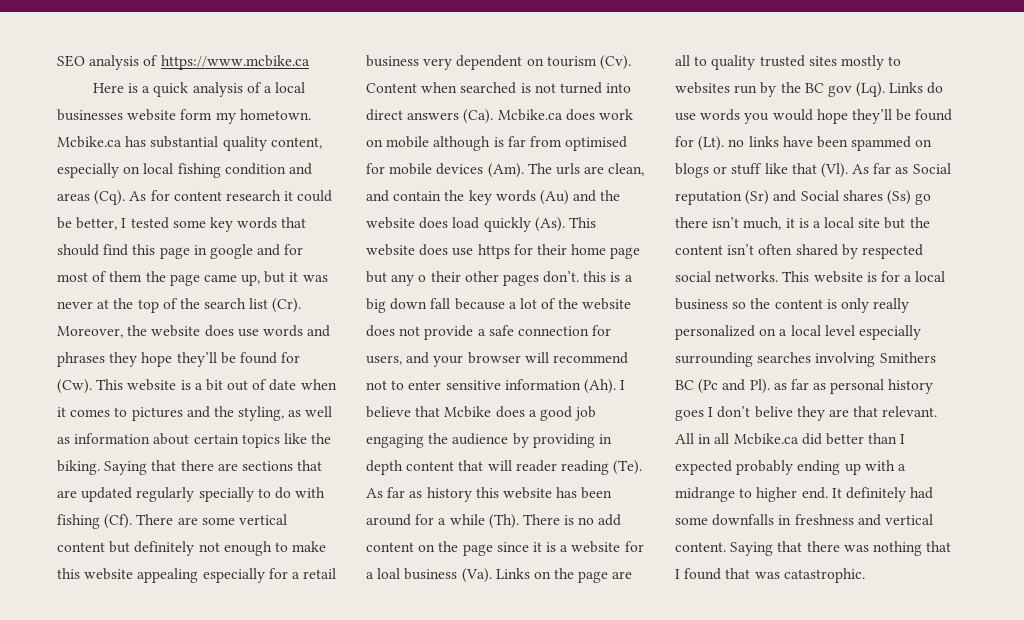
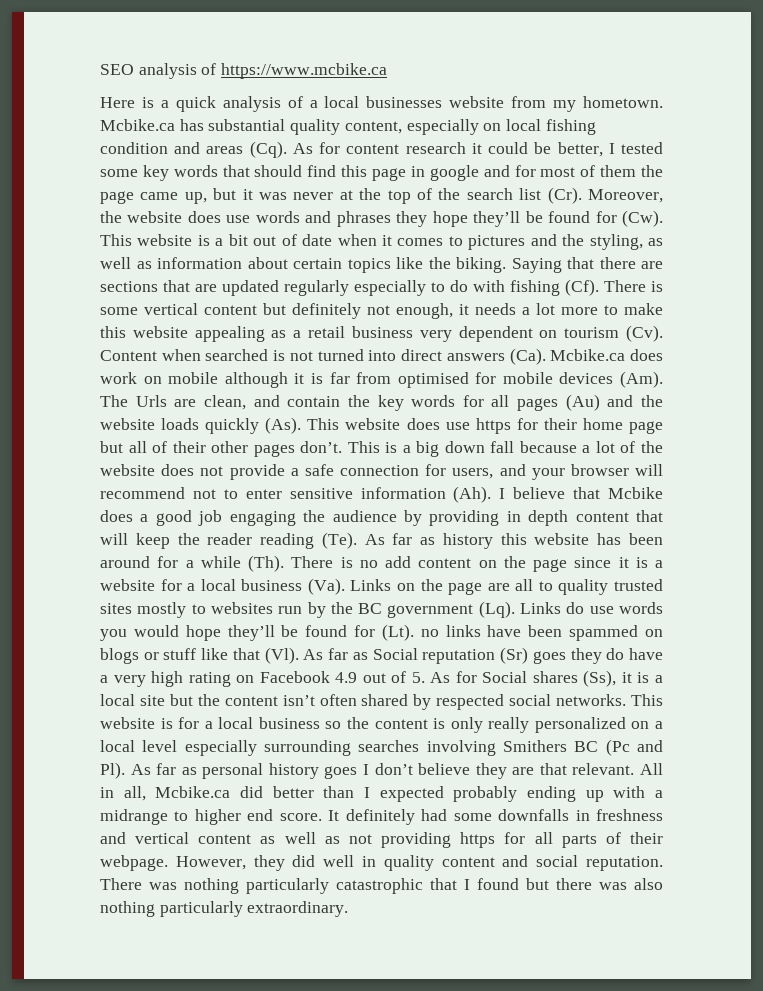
- Here is a quick analysis of a local businesses website form my hometown.
+ Here is a quick analysis of a local businesses website from my hometown.
- Saying that there are sections that are updated regularly specially to do with fishing (Cf). There are some vertical content but definitely not enough to make this website appealing especially for a retail business very dependent on tourism (Cv). Content when searched is not turned into direct answers (Ca). Mcbike.ca does work on mobile although is far from optimised for mobile devices (Am). The urls are clean, and contain the key words (Au) and the website does load quickly (As). This website does use https for their home page but any o their other pages don’t. this is a big down fall because a lot of the website does not provide a safe connection for users, and your browser will recommend not to enter sensitive information (Ah). I believe that Mcbike does a good job engaging the audience by providing in depth content that will reader reading (Te). As far as history this website has been around for a while (Th). There is no add content on the page since it is a website for a loal business (Va). Links on the page are all to quality trusted sites mostly to websites run by the BC gov (Lq). Links do use words you would hope they’ll be found for (Lt). no links have been spammed on blogs or stuff like that (Vl). As far as Social reputation (Sr) and Social shares (Ss) go there isn’t much, it is a local site but the content isn’t often shared by respected social networks.
+ Saying that there are sections that are updated regularly especially to do with fishing (Cf). There is some vertical content but definitely not enough, it needs a lot more to make this website appealing as a retail business very dependent on tourism (Cv). Content when searched is not turned into direct answers (Ca). Mcbike.ca does work on mobile although it is far from optimised for mobile devices (Am). The Urls are clean, and contain the key words for all pages (Au) and the website loads quickly (As). This website does use https for their home page but all of their other pages don’t. This is a big down fall because a lot of the website does not provide a safe connection for users, and your browser will recommend not to enter sensitive information (Ah). I believe that Mcbike does a good job engaging the audience by providing in depth content that will keep the reader reading (Te). As far as history this website has been around for a while (Th). There is no add content on the page since it is a website for a local business (Va). Links on the page are all to quality trusted sites mostly to websites run by the BC government (Lq). Links do use words you would hope they’ll be found for (Lt). no links have been spammed on blogs or stuff like that (Vl). As far as Social reputation (Sr) goes they do have a very high rating on Facebook 4.9 out of 5. As for Social shares (Ss), it is a local site but the content isn’t often shared by respected social networks.
- This website is for a local business so the content is only really personalized on a local level especially surrounding searches involving Smithers BC (Pc and Pl). as far as personal history goes I don’t belive they are that relevant.
+ This website is for a local business so the content is only really personalized on a local level especially surrounding searches involving Smithers BC (Pc and Pl). As far as personal history goes I don’t believe they are that relevant.
- All in all Mcbike.ca did better than I expected probably ending up with a midrange to higher end.
+ All in all, Mcbike.ca did better than I expected probably ending up with a midrange to higher end score.
- It definitely had some downfalls in freshness and vertical content. Saying that there was nothing that I found that was catastrophic.
+ It definitely had some downfalls in freshness and vertical content as well as not providing https for all parts of their webpage. However, they did well in quality content and social reputation. There was nothing particularly catastrophic that I found but there was also nothing particularly extraordinary.

